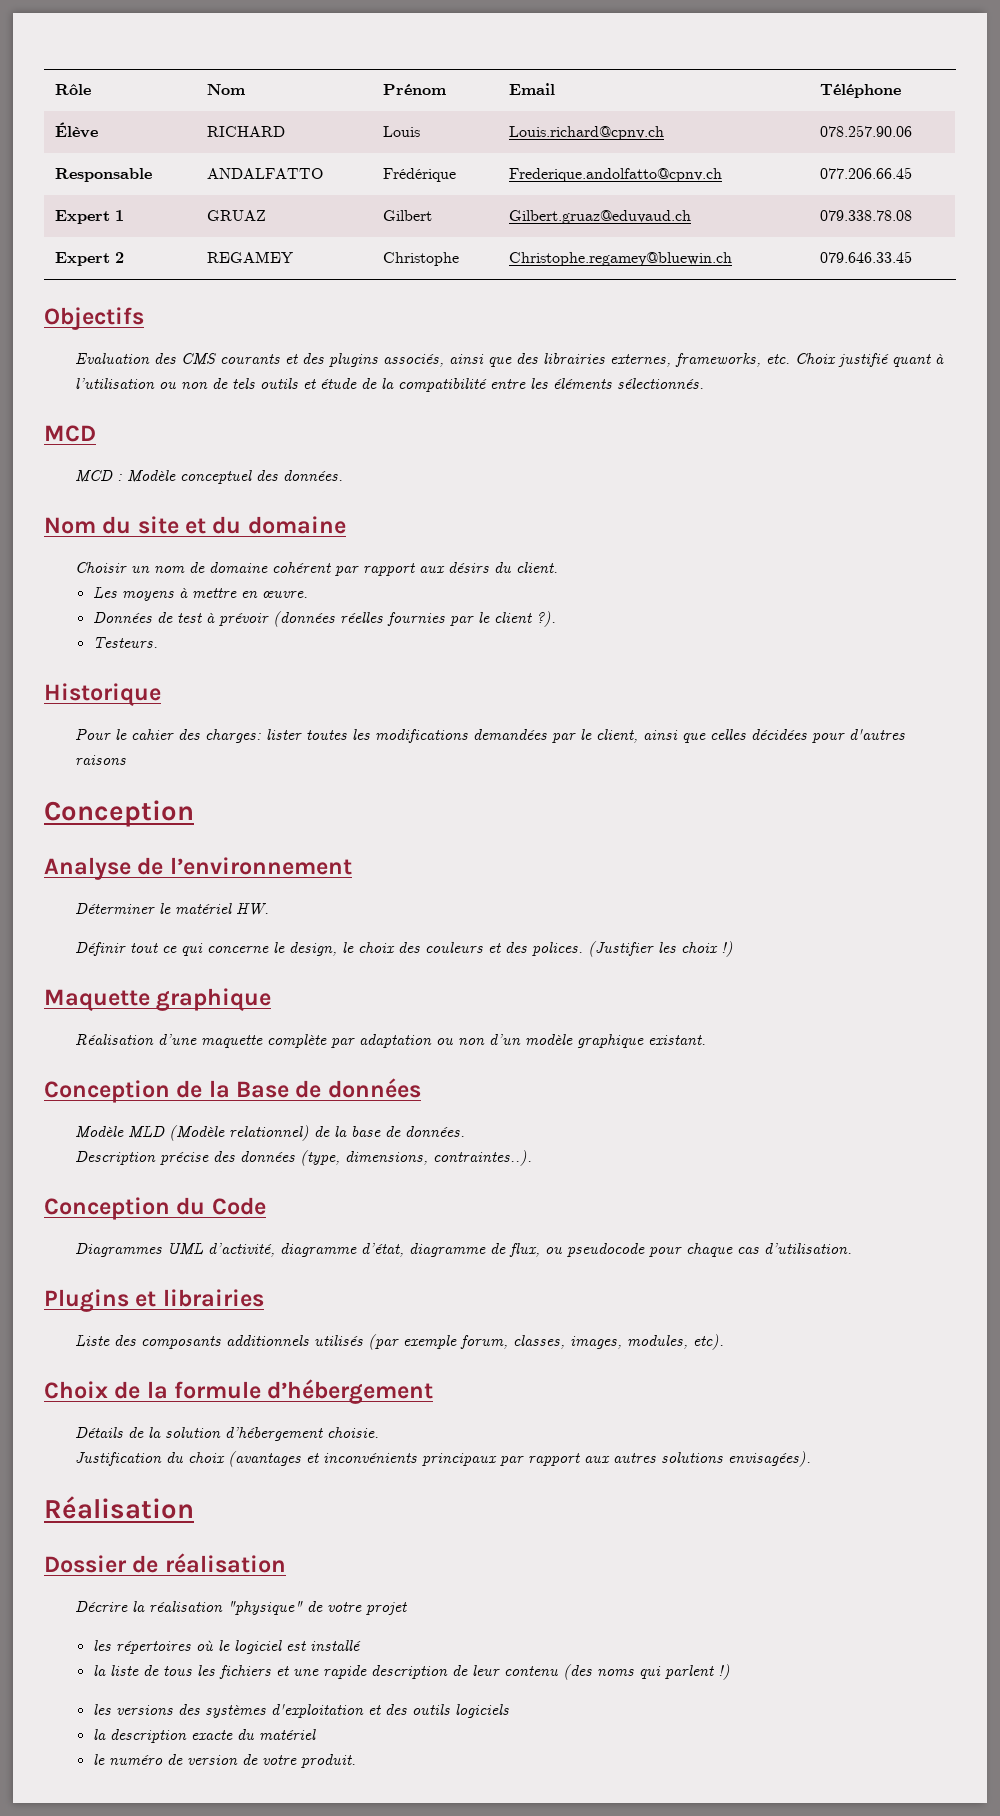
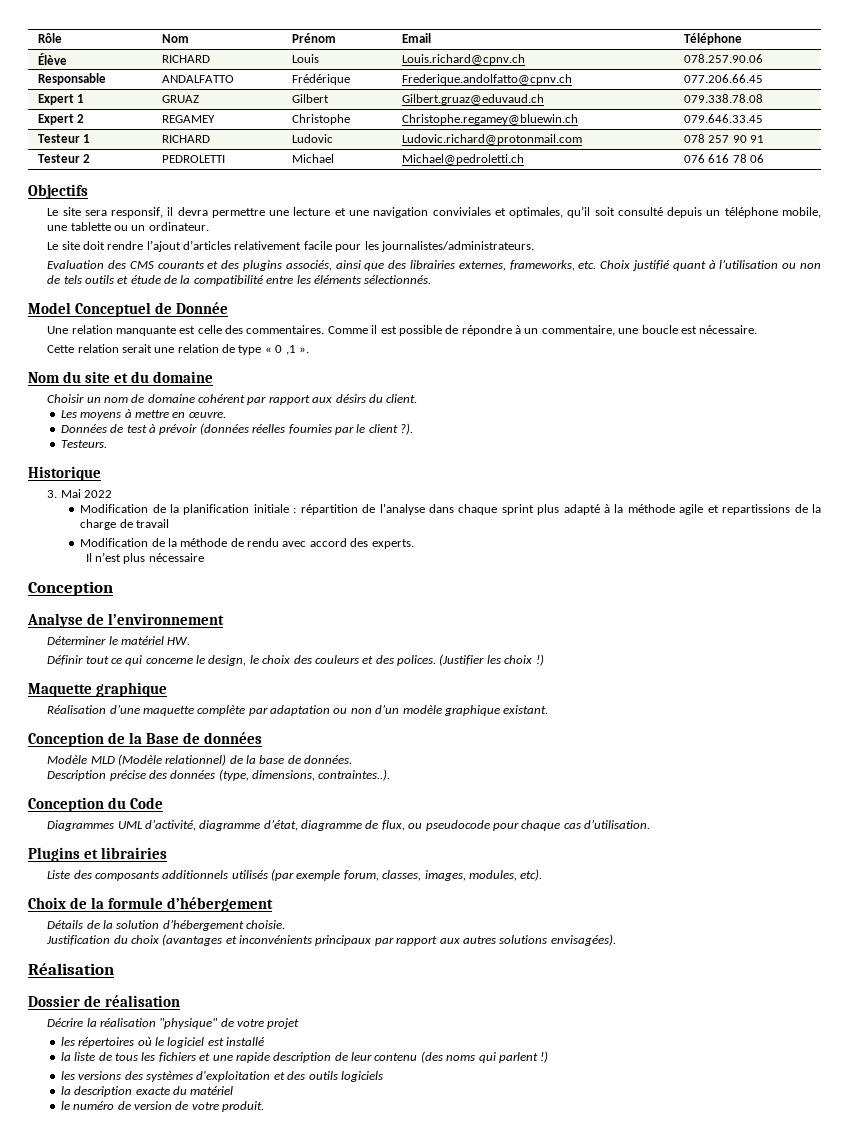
+ Testeur 1 | RICHARD | Ludovic | Ludovic.richard@protonmail.com | 078 257 90 91
+ Testeur 2 | PEDROLETTI | Michael | Michael@pedroletti.ch | 076 616 78 06
  Objectifs
+ Le site sera responsif, il devra permettre une lecture et une navigation conviviales et optimales, qu’il soit consulté depuis un téléphone mobile, une tablette ou un ordinateur.
+ Le site doit rendre l’ajout d’articles relativement facile pour les journalistes/administrateurs.
  Evaluation des CMS courants et des plugins associés, ainsi que des librairies externes, frameworks, etc. Choix justifié quant à l’utilisation ou non de tels outils et étude de la compatibilité entre les éléments sélectionnés.
- MCD
- MCD : Modèle conceptuel des données.
+ Model Conceptuel de Donnée
+ Une relation manquante est celle des commentaires. Comme il est possible de répondre à un commentaire, une boucle est nécessaire.
+ Cette relation serait une relation de type « 0 ,1 ».
- Pour le cahier des charges: lister toutes les modifications demandées par le client, ainsi que celles décidées pour d'autres raisons
+ 3. Mai 2022
+ Modification de la planification initiale : répartition de l'analyse dans chaque sprint plus adapté à la méthode agile et repartissions de la charge de travail
+ Modification de la méthode de rendu avec accord des experts.
+ Il n’est plus nécessaire

